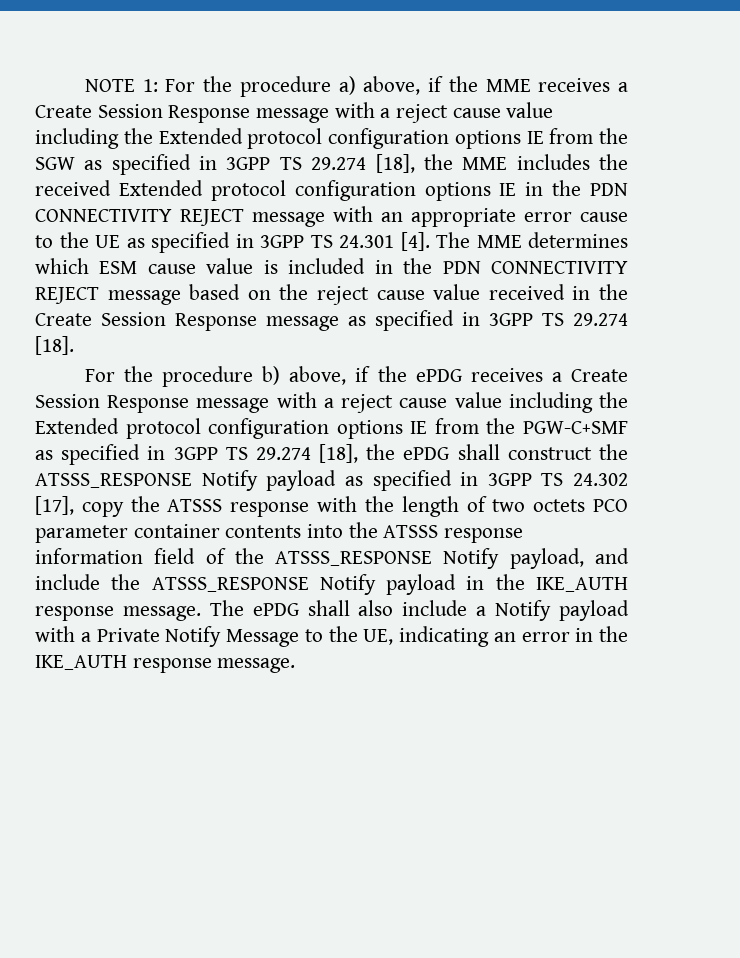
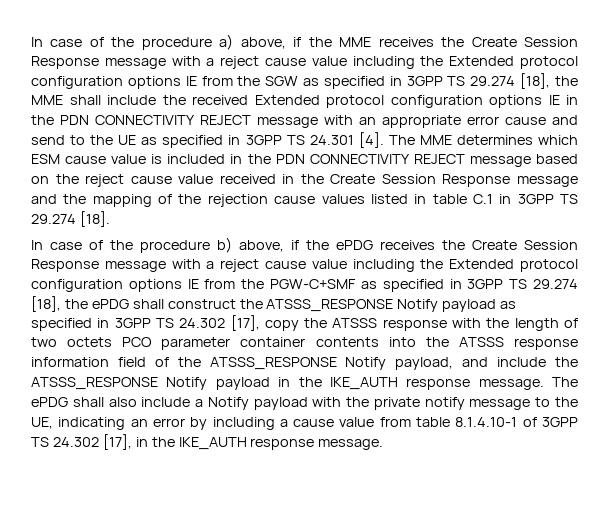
- NOTE 1: For the procedure a) above, if the MME receives a Create Session Response message with a reject cause value including the Extended protocol configuration options IE from the SGW as specified in 3GPP TS 29.274 [18], the MME includes the received Extended protocol configuration options IE in the PDN CONNECTIVITY REJECT message with an appropriate error cause to the UE as specified in 3GPP TS 24.301 [4].
+ In case of the procedure a) above, if the MME receives the Create Session Response message with a reject cause value including the Extended protocol configuration options IE from the SGW as specified in 3GPP TS 29.274 [18], the MME shall include the received Extended protocol configuration options IE in the PDN CONNECTIVITY REJECT message with an appropriate error cause and send to the UE as specified in 3GPP TS 24.301 [4].
- The MME determines which ESM cause value is included in the PDN CONNECTIVITY REJECT message based on the reject cause value received in the Create Session Response message as specified in 3GPP TS 29.274 [18].
+ The MME determines which ESM cause value is included in the PDN CONNECTIVITY REJECT message based on the reject cause value received in the Create Session Response message and the mapping of the rejection cause values listed in table C.1 in 3GPP TS 29.274 [18].
- For the procedure b) above, if the ePDG receives a Create Session Response message with a reject cause value including the Extended protocol configuration options IE from the PGW-C+SMF as specified in 3GPP TS 29.274 [18], the ePDG shall construct the ATSSS_RESPONSE Notify payload as specified in 3GPP TS 24.302 [17], copy the ATSSS response with the length of two octets PCO parameter container contents into the ATSSS response information field of the ATSSS_RESPONSE Notify payload, and include the ATSSS_RESPONSE Notify payload in the IKE_AUTH response message.
+ In case of the procedure b) above, if the ePDG receives the Create Session Response message with a reject cause value including the Extended protocol configuration options IE from the PGW-C+SMF as specified in 3GPP TS 29.274 [18], the ePDG shall construct the ATSSS_RESPONSE Notify payload as specified in 3GPP TS 24.302 [17], copy the ATSSS response with the length of two octets PCO parameter container contents into the ATSSS response information field of the ATSSS_RESPONSE Notify payload, and include the ATSSS_RESPONSE Notify payload in the IKE_AUTH response message.
- The ePDG shall also include a Notify payload with a Private Notify Message to the UE, indicating an error in the IKE_AUTH response message.
+ The ePDG shall also include a Notify payload with the private notify message to the UE, indicating an error by including a cause value from table 8.1.4.10-1 of 3GPP TS 24.302 [17], in the IKE_AUTH response message.

